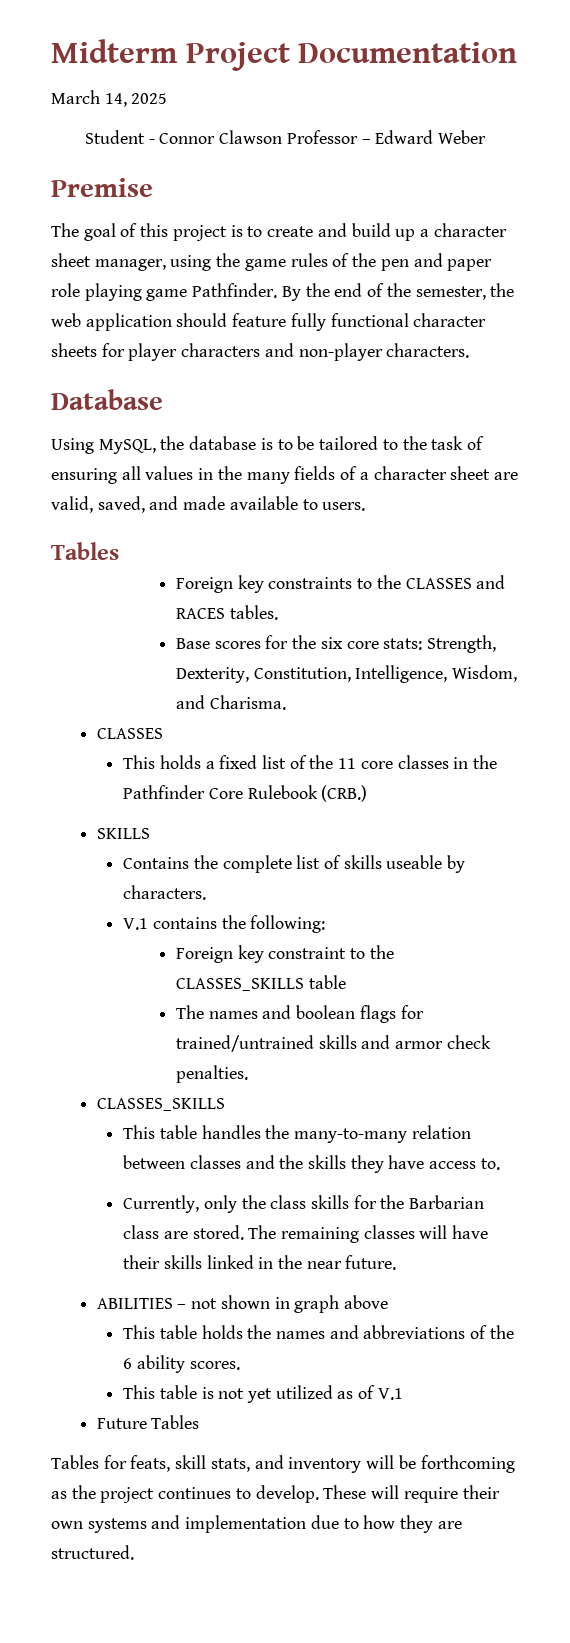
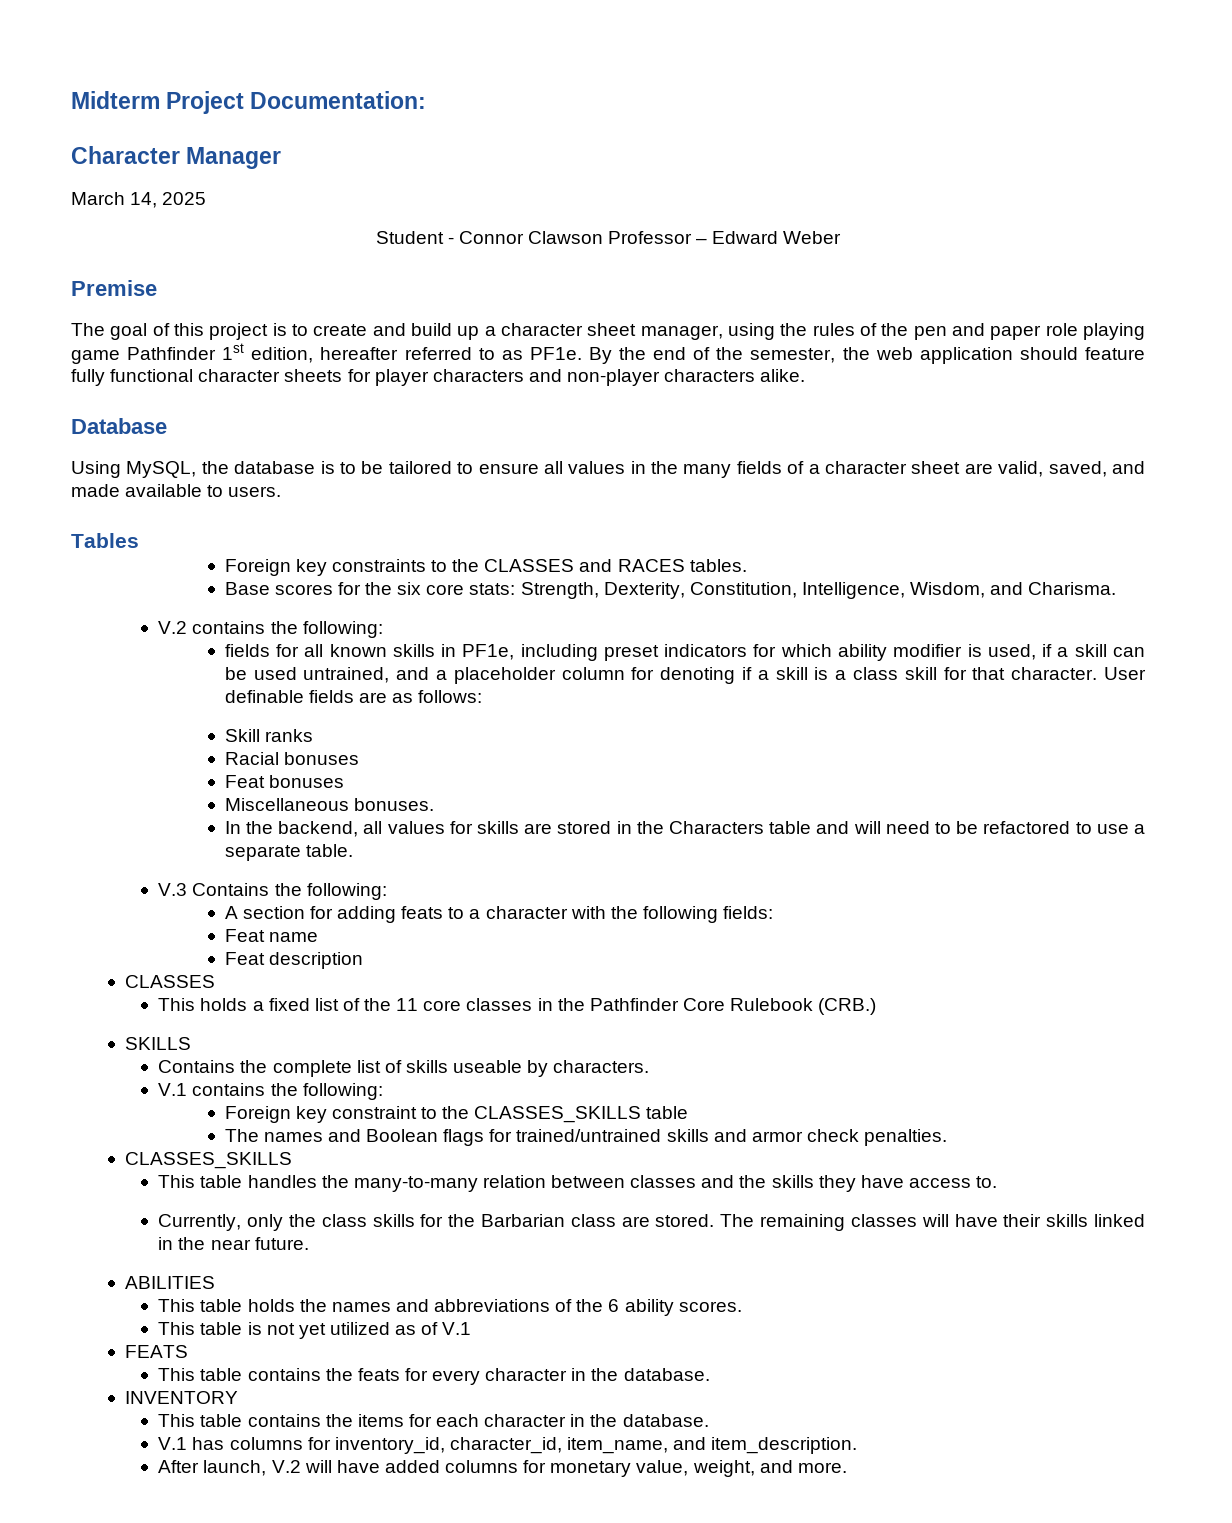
- Midterm Project Documentation
+ Midterm Project Documentation:
+ Character Manager
- The goal of this project is to create and build up a character sheet manager, using the game rules of the pen and paper role playing game Pathfinder.
+ The goal of this project is to create and build up a character sheet manager, using the rules of the pen and paper role playing game Pathfinder 1st edition, hereafter referred to as PF1e.
- By the end of the semester, the web application should feature fully functional character sheets for player characters and non-player characters.
+ By the end of the semester, the web application should feature fully functional character sheets for player characters and non-player characters alike.
- Using MySQL, the database is to be tailored to the task of ensuring all values in the many fields of a character sheet are valid, saved, and made available to users.
+ Using MySQL, the database is to be tailored to ensure all values in the many fields of a character sheet are valid, saved, and made available to users.
+ V.2 contains the following:
+ fields for all known skills in PF1e, including preset indicators for which ability modifier is used, if a skill can be used untrained, and a placeholder column for denoting if a skill is a class skill for that character. User definable fields are as follows:
+ Skill ranks
+ Racial bonuses
+ Feat bonuses
+ Miscellaneous bonuses.
+ In the backend, all values for skills are stored in the Characters table and will need to be refactored to use a separate table.
+ V.3 Contains the following:
+ A section for adding feats to a character with the following fields:
+ Feat name
+ Feat description
- The names and boolean flags for trained/untrained skills and armor check penalties.
+ The names and Boolean flags for trained/untrained skills and armor check penalties.
- ABILITIES – not shown in graph above
+ ABILITIES
- Future Tables
- Tables for feats, skill stats, and inventory will be forthcoming as the project continues to develop. These will require their own systems and implementation due to how they are structured.
+ FEATS
+ This table contains the feats for every character in the database.
+ INVENTORY
+ This table contains the items for each character in the database.
+ V.1 has columns for inventory_id, character_id, item_name, and item_description.
+ After launch, V.2 will have added columns for monetary value, weight, and more.

